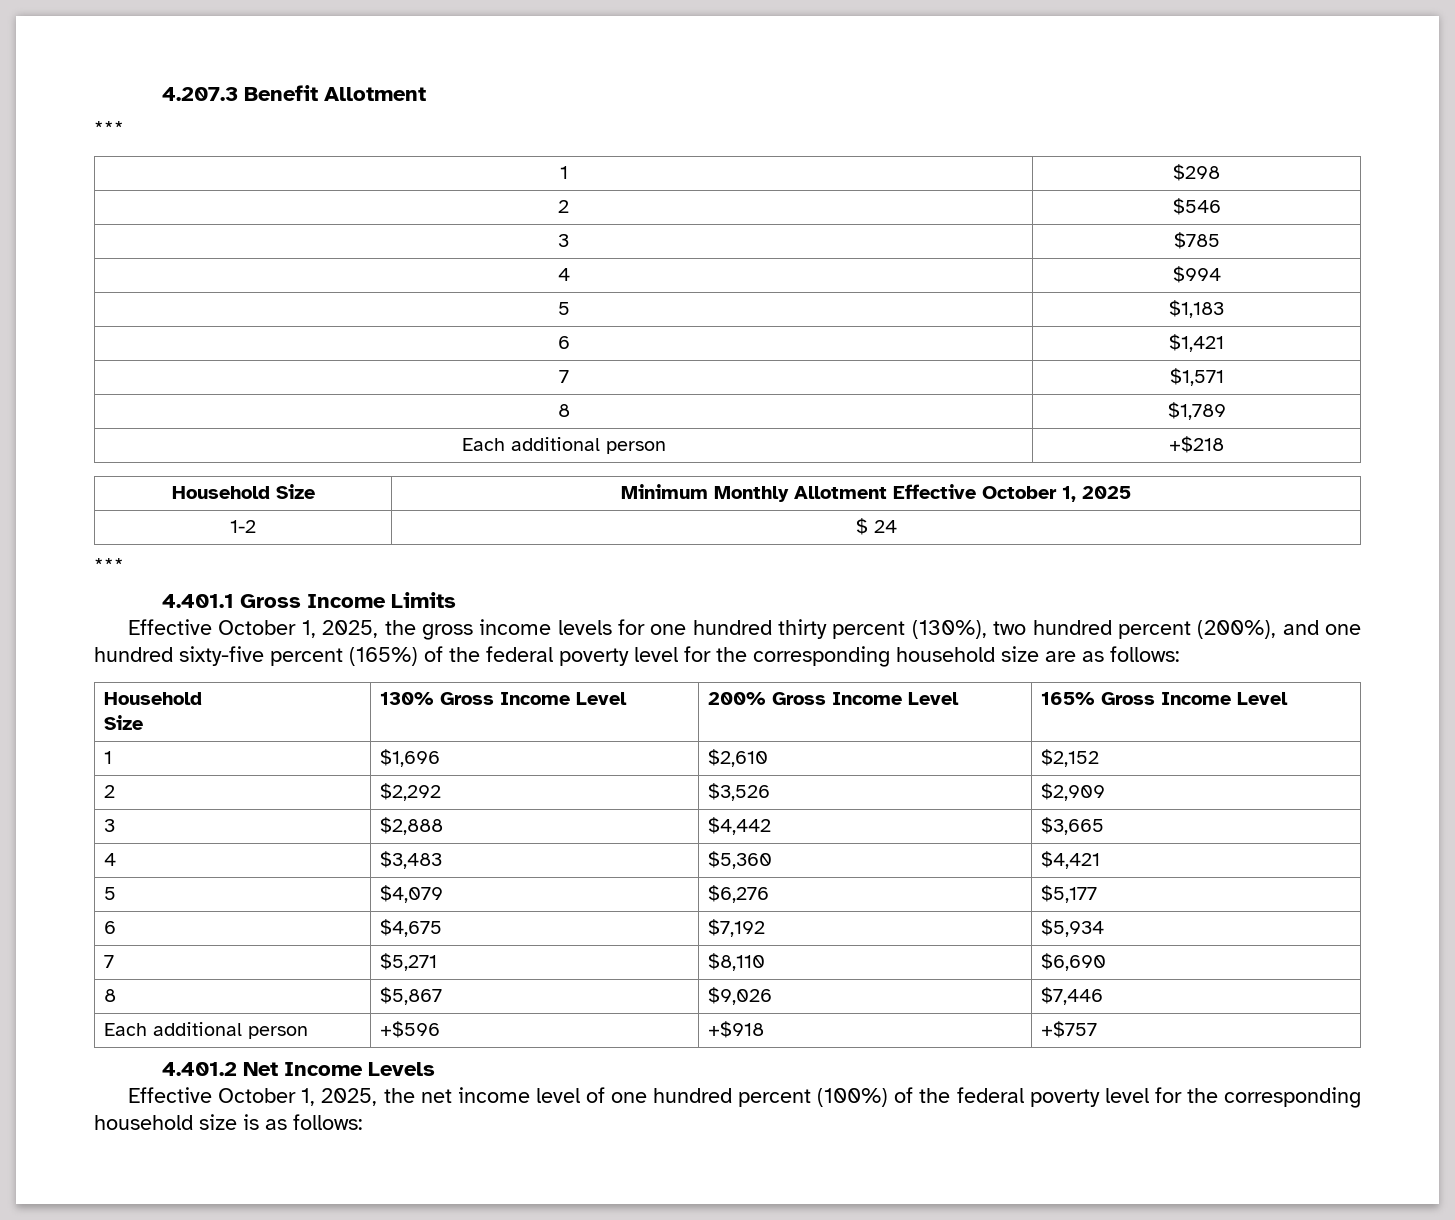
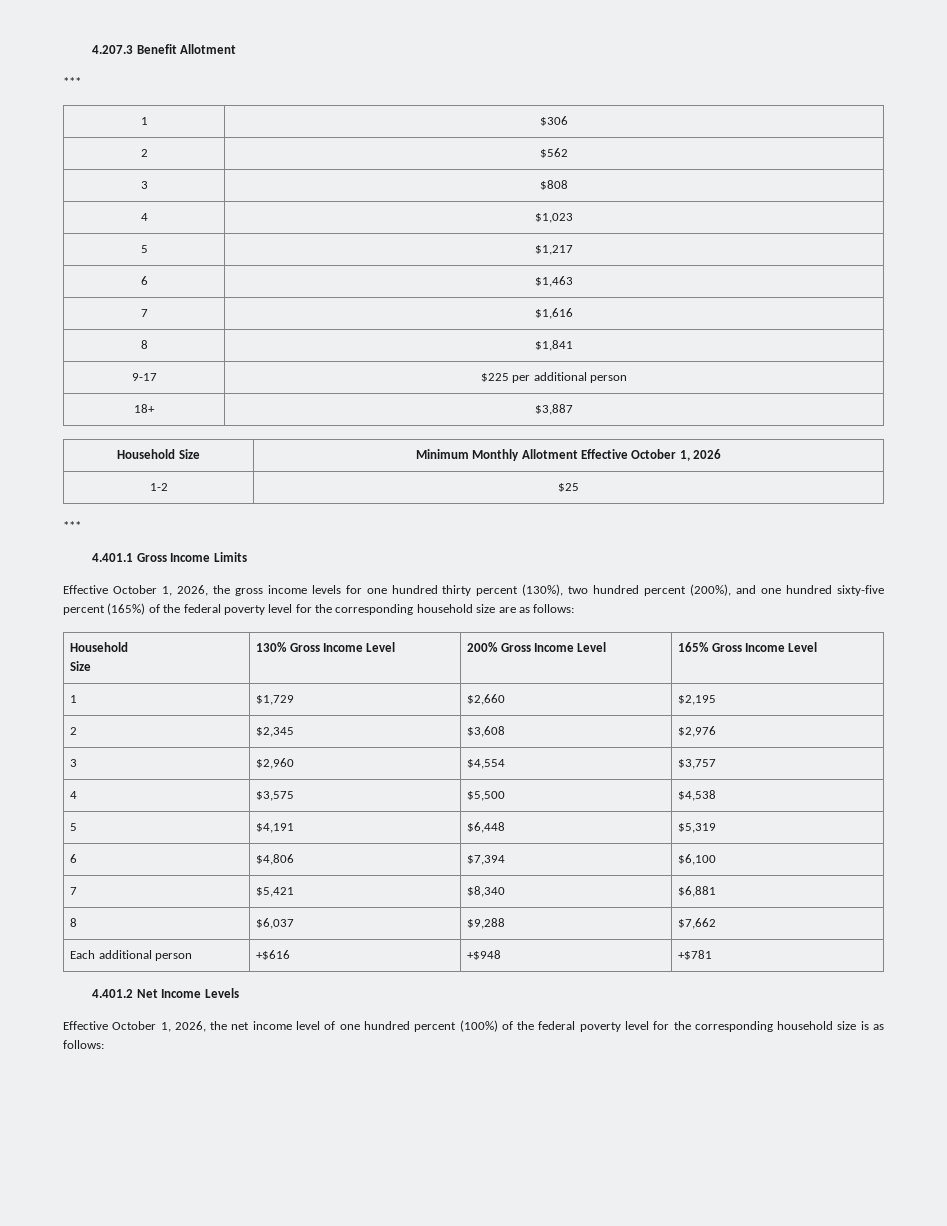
- 1 | $298
- 2 | $546
- 3 | $785
- 4 | $994
- 5 | $1,183
- 6 | $1,421
- 7 | $1,571
- 8 | $1,789
- Each additional person | +$218
+ 1 | $306
+ 2 | $562
+ 3 | $808
+ 4 | $1,023
+ 5 | $1,217
+ 6 | $1,463
+ 7 | $1,616
+ 8 | $1,841
+ 9-17 | $225 per additional person
+ 18+ | $3,887
- Household Size | Minimum Monthly Allotment Effective October 1, 2025
+ Household Size | Minimum Monthly Allotment Effective October 1, 2026
- 1-2 | $ 24
+ 1-2 | $25
- Effective October 1, 2025, the gross income levels for one hundred thirty percent (130%), two hundred percent (200%), and one hundred sixty-five percent (165%) of the federal poverty level for the corresponding household size are as follows:
+ Effective October 1, 2026, the gross income levels for one hundred thirty percent (130%), two hundred percent (200%), and one hundred sixty-five percent (165%) of the federal poverty level for the corresponding household size are as follows:
- 1 | $1,696 | $2,610 | $2,152
- 2 | $2,292 | $3,526 | $2,909
- 3 | $2,888 | $4,442 | $3,665
- 4 | $3,483 | $5,360 | $4,421
- 5 | $4,079 | $6,276 | $5,177
- 6 | $4,675 | $7,192 | $5,934
- 7 | $5,271 | $8,110 | $6,690
- 8 | $5,867 | $9,026 | $7,446
- Each additional person | +$596 | +$918 | +$757
+ 1 | $1,729 | $2,660 | $2,195
+ 2 | $2,345 | $3,608 | $2,976
+ 3 | $2,960 | $4,554 | $3,757
+ 4 | $3,575 | $5,500 | $4,538
+ 5 | $4,191 | $6,448 | $5,319
+ 6 | $4,806 | $7,394 | $6,100
+ 7 | $5,421 | $8,340 | $6,881
+ 8 | $6,037 | $9,288 | $7,662
+ Each additional person | +$616 | +$948 | +$781
- Effective October 1, 2025, the net income level of one hundred percent (100%) of the federal poverty level for the corresponding household size is as follows:
+ Effective October 1, 2026, the net income level of one hundred percent (100%) of the federal poverty level for the corresponding household size is as follows:

